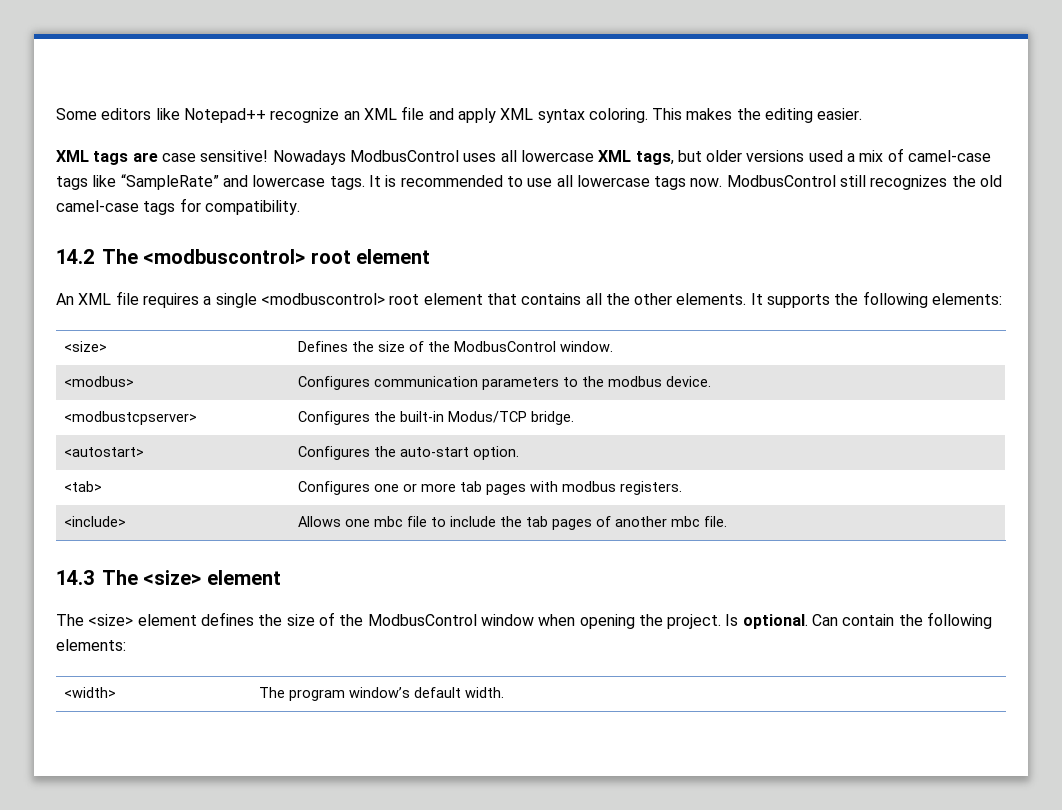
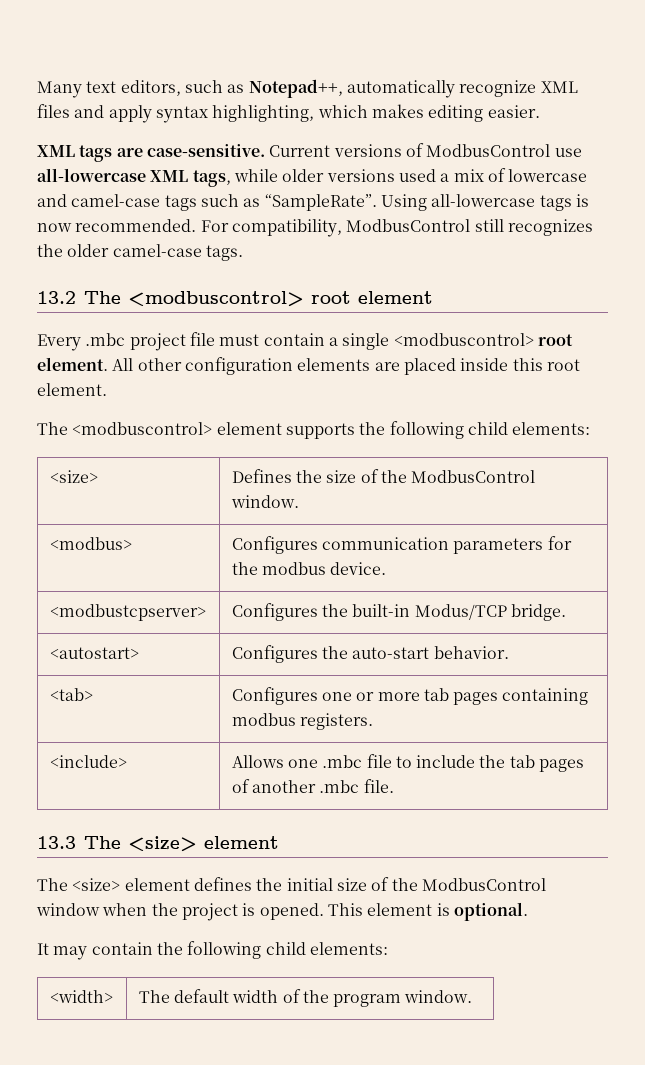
- Some editors like Notepad++ recognize an XML file and apply XML syntax coloring. This makes the editing easier.
+ Many text editors, such as Notepad++, automatically recognize XML files and apply syntax highlighting, which makes editing easier.
- XML tags are case sensitive! Nowadays ModbusControl uses all lowercase XML tags, but older versions used a mix of camel-case tags like “SampleRate” and lowercase tags. It is recommended to use all lowercase tags now. ModbusControl still recognizes the old camel-case tags for compatibility.
- 14.2 The <modbuscontrol> root element
- An XML file requires a single <modbuscontrol> root element that contains all the other elements. It supports the following elements:
+ XML tags are case-sensitive. Current versions of ModbusControl use all-lowercase XML tags, while older versions used a mix of lowercase and camel-case tags such as “SampleRate”. Using all-lowercase tags is now recommended. For compatibility, ModbusControl still recognizes the older camel-case tags.
+ 13.2 The <modbuscontrol> root element
+ Every .mbc project file must contain a single <modbuscontrol> root element. All other configuration elements are placed inside this root element.
+ The <modbuscontrol> element supports the following child elements:
- <modbus> | Configures communication parameters to the modbus device.
+ <modbus> | Configures communication parameters for the modbus device.
- <autostart> | Configures the auto-start option.
+ <autostart> | Configures the auto-start behavior.
- <tab> | Configures one or more tab pages with modbus registers.
+ <tab> | Configures one or more tab pages containing modbus registers.
- <include> | Allows one mbc file to include the tab pages of another mbc file.
+ <include> | Allows one .mbc file to include the tab pages of another .mbc file.
- 14.3 The <size> element
+ 13.3 The <size> element
- The <size> element defines the size of the ModbusControl window when opening the project. Is optional. Can contain the following elements:
+ The <size> element defines the initial size of the ModbusControl window when the project is opened. This element is optional.
+ It may contain the following child elements:
- <width> | The program window’s default width.
+ <width> | The default width of the program window.

